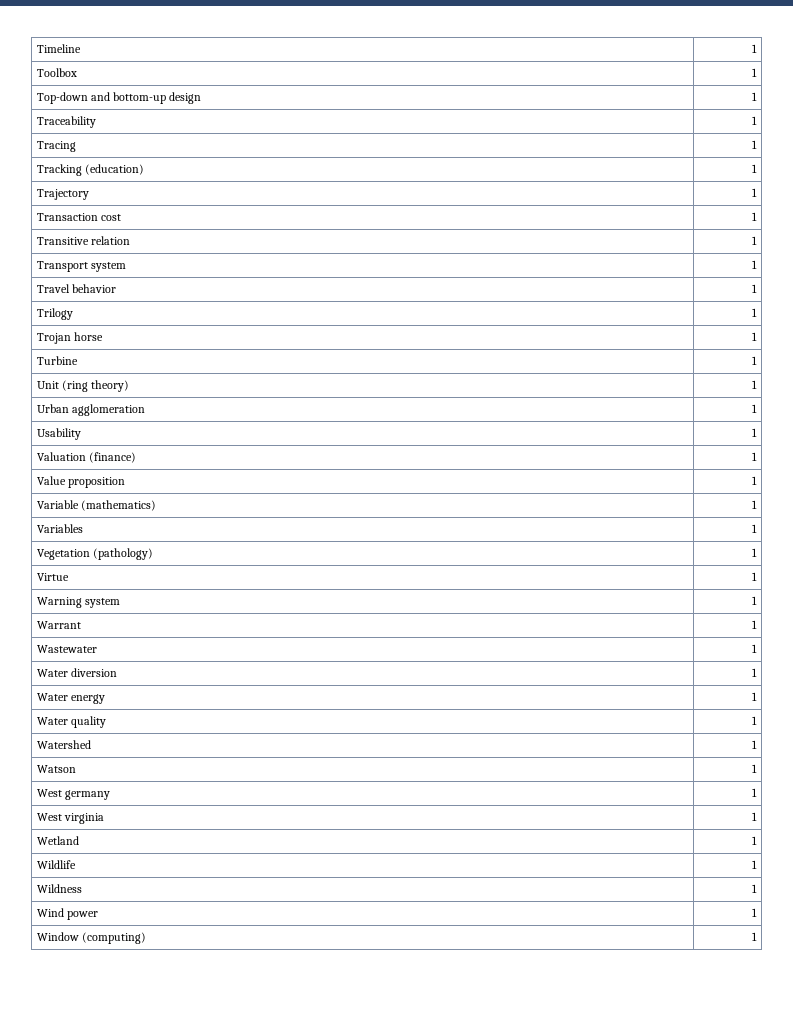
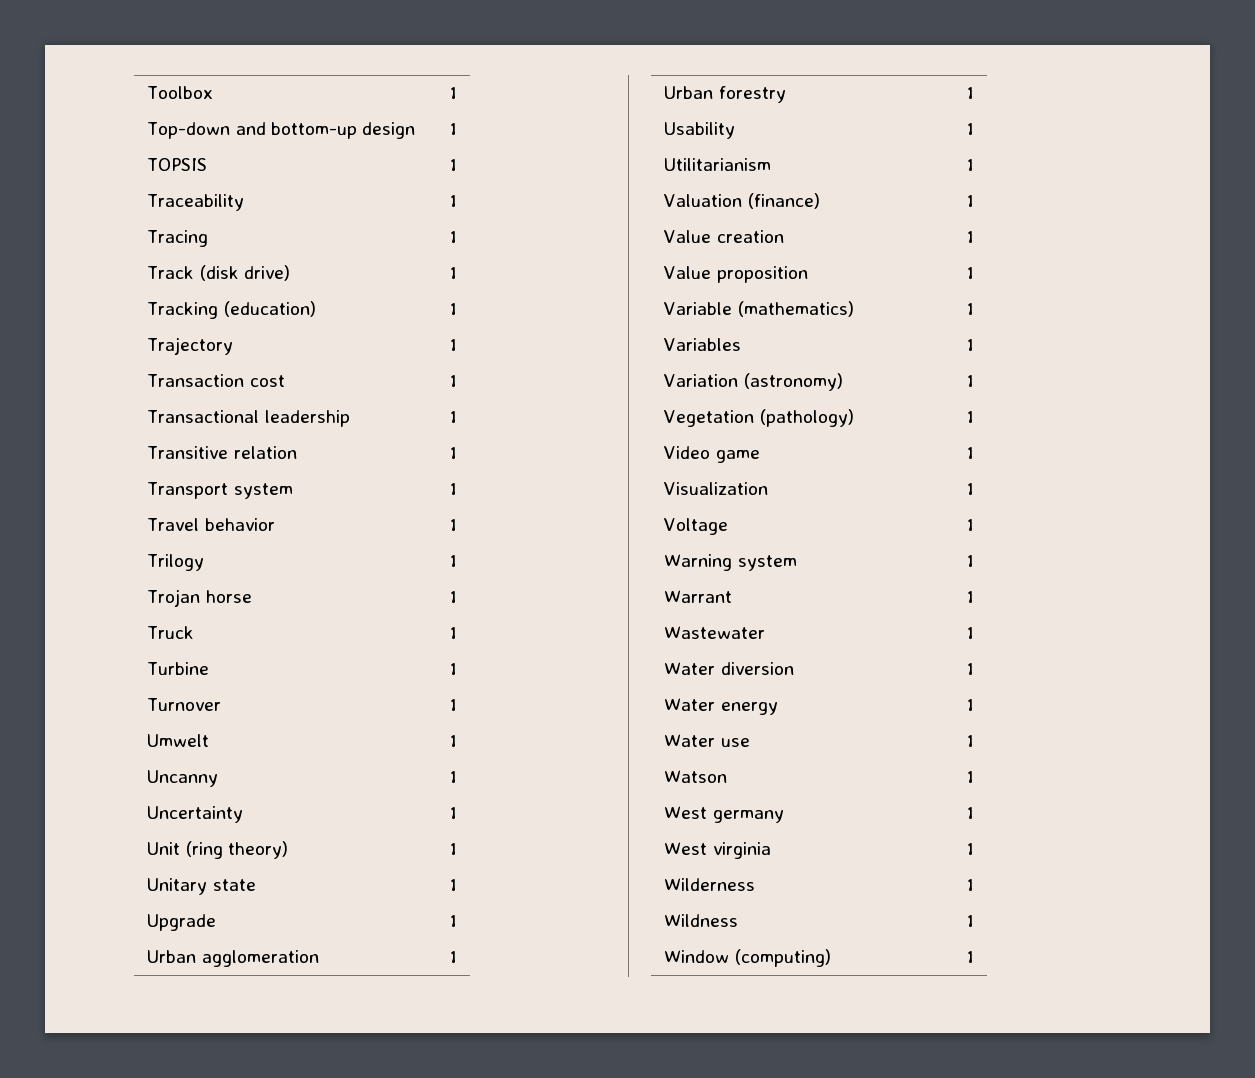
- Timeline | 1
+ TOPSIS | 1
+ Track (disk drive) | 1
+ Transactional leadership | 1
+ Truck | 1
+ Turnover | 1
+ Umwelt | 1
+ Uncanny | 1
+ Uncertainty | 1
+ Unitary state | 1
+ Upgrade | 1
+ Urban forestry | 1
+ Utilitarianism | 1
+ Value creation | 1
+ Variation (astronomy) | 1
- Virtue | 1
+ Video game | 1
+ Visualization | 1
+ Voltage | 1
- Water quality | 1
- Watershed | 1
+ Water use | 1
- Wetland | 1
- Wildlife | 1
+ Wilderness | 1
- Wind power | 1

